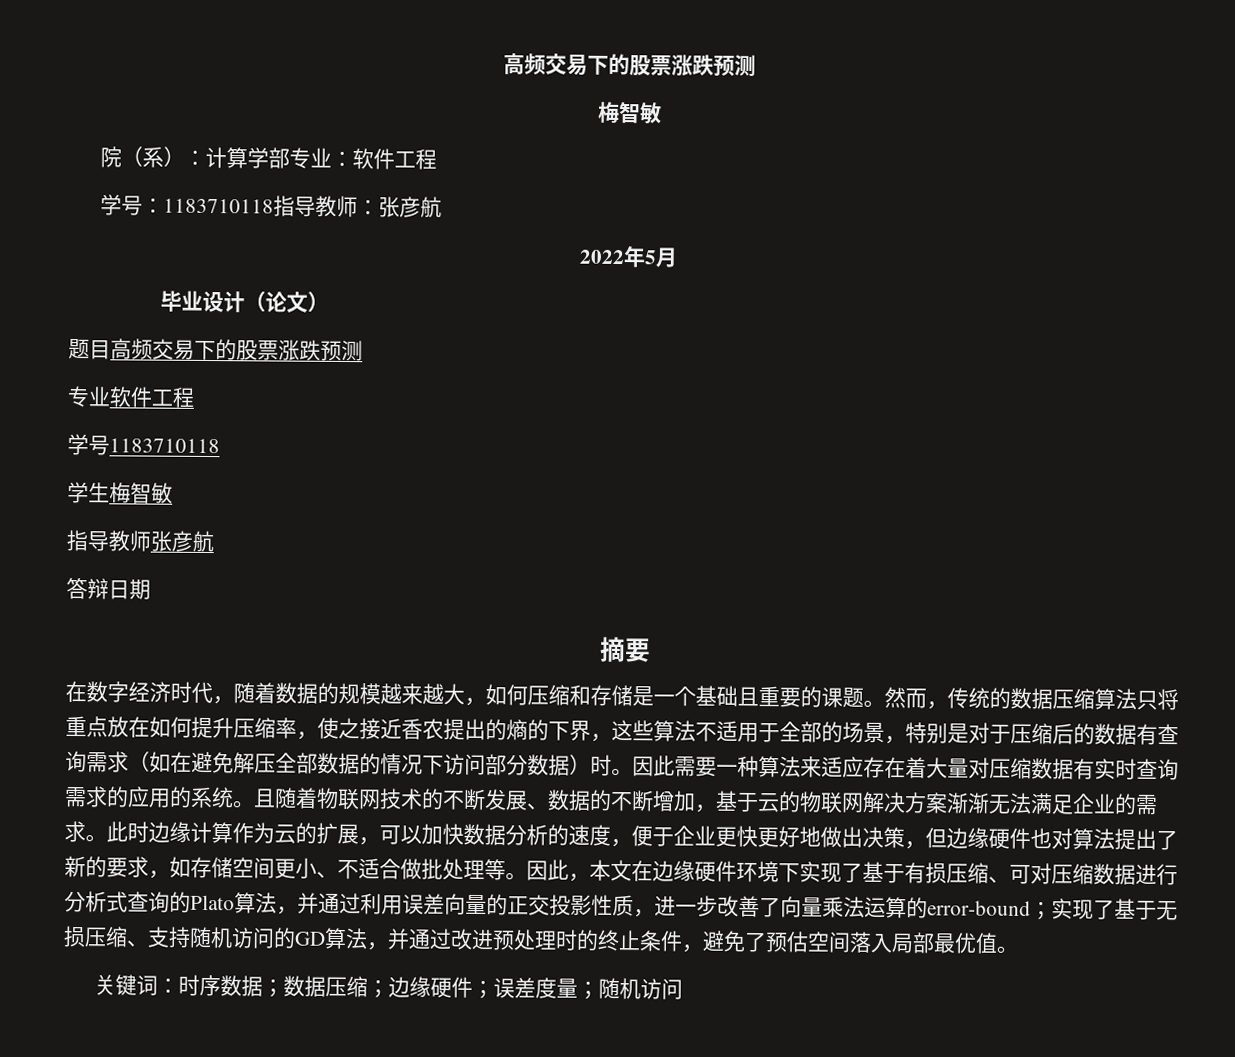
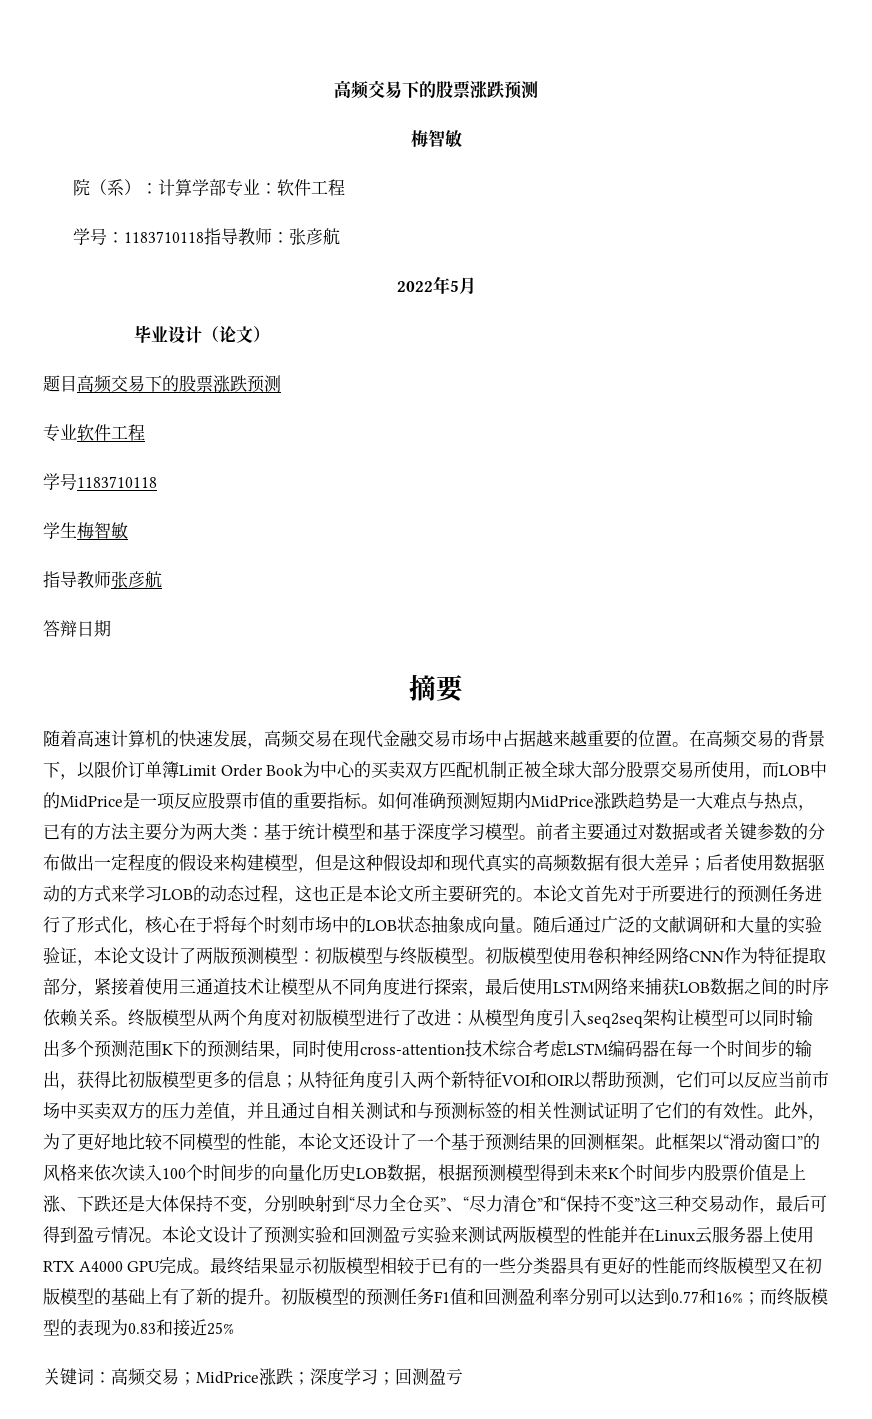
- 在数字经济时代，随着数据的规模越来越大，如何压缩和存储是一个基础且重要的课题。然而，传统的数据压缩算法只将重点放在如何提升压缩率，使之接近香农提出的熵的下界，这些算法不适用于全部的场景，特别是对于压缩后的数据有查询需求（如在避免解压全部数据的情况下访问部分数据）时。因此需要一种算法来适应存在着大量对压缩数据有实时查询需求的应用的系统。且随着物联网技术的不断发展、数据的不断增加，基于云的物联网解决方案渐渐无法满足企业的需求。此时边缘计算作为云的扩展，可以加快数据分析的速度，便于企业更快更好地做出决策，但边缘硬件也对算法提出了新的要求，如存储空间更小、不适合做批处理等。因此，本文在边缘硬件环境下实现了基于有损压缩、可对压缩数据进行分析式查询的Plato算法，并通过利用误差向量的正交投影性质，进一步改善了向量乘法运算的error-bound；实现了基于无损压缩、支持随机访问的GD算法，并通过改进预处理时的终止条件，避免了预估空间落入局部最优值。
- 关键词：时序数据；数据压缩；边缘硬件；误差度量；随机访问
+ 随着高速计算机的快速发展，高频交易在现代金融交易市场中占据越来越重要的位置。在高频交易的背景下，以限价订单簿Limit Order Book为中心的买卖双方匹配机制正被全球大部分股票交易所使用，而LOB中的MidPrice是一项反应股票市值的重要指标。如何准确预测短期内MidPrice涨跌趋势是一大难点与热点，已有的方法主要分为两大类：基于统计模型和基于深度学习模型。前者主要通过对数据或者关键参数的分布做出一定程度的假设来构建模型，但是这种假设却和现代真实的高频数据有很大差异；后者使用数据驱动的方式来学习LOB的动态过程，这也正是本论文所主要研究的。本论文首先对于所要进行的预测任务进行了形式化，核心在于将每个时刻市场中的LOB状态抽象成向量。随后通过广泛的文献调研和大量的实验验证，本论文设计了两版预测模型：初版模型与终版模型。初版模型使用卷积神经网络CNN作为特征提取部分，紧接着使用三通道技术让模型从不同角度进行探索，最后使用LSTM网络来捕获LOB数据之间的时序依赖关系。终版模型从两个角度对初版模型进行了改进：从模型角度引入seq2seq架构让模型可以同时输出多个预测范围K下的预测结果，同时使用cross-attention技术综合考虑LSTM编码器在每一个时间步的输出，获得比初版模型更多的信息；从特征角度引入两个新特征VOI和OIR以帮助预测，它们可以反应当前市场中买卖双方的压力差值，并且通过自相关测试和与预测标签的相关性测试证明了它们的有效性。此外，为了更好地比较不同模型的性能，本论文还设计了一个基于预测结果的回测框架。此框架以“滑动窗口”的风格来依次读入100个时间步的向量化历史LOB数据，根据预测模型得到未来K个时间步内股票价值是上涨、下跌还是大体保持不变，分别映射到“尽力全仓买”、“尽力清仓”和“保持不变”这三种交易动作，最后可得到盈亏情况。本论文设计了预测实验和回测盈亏实验来测试两版模型的性能并在Linux云服务器上使用RTX A4000 GPU完成。最终结果显示初版模型相较于已有的一些分类器具有更好的性能而终版模型又在初版模型的基础上有了新的提升。初版模型的预测任务F1值和回测盈利率分别可以达到0.77和16%；而终版模型的表现为0.83和接近25%
+ 关键词：高频交易；MidPrice涨跌；深度学习；回测盈亏

